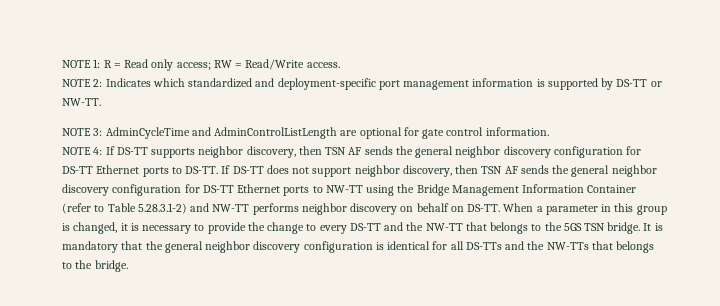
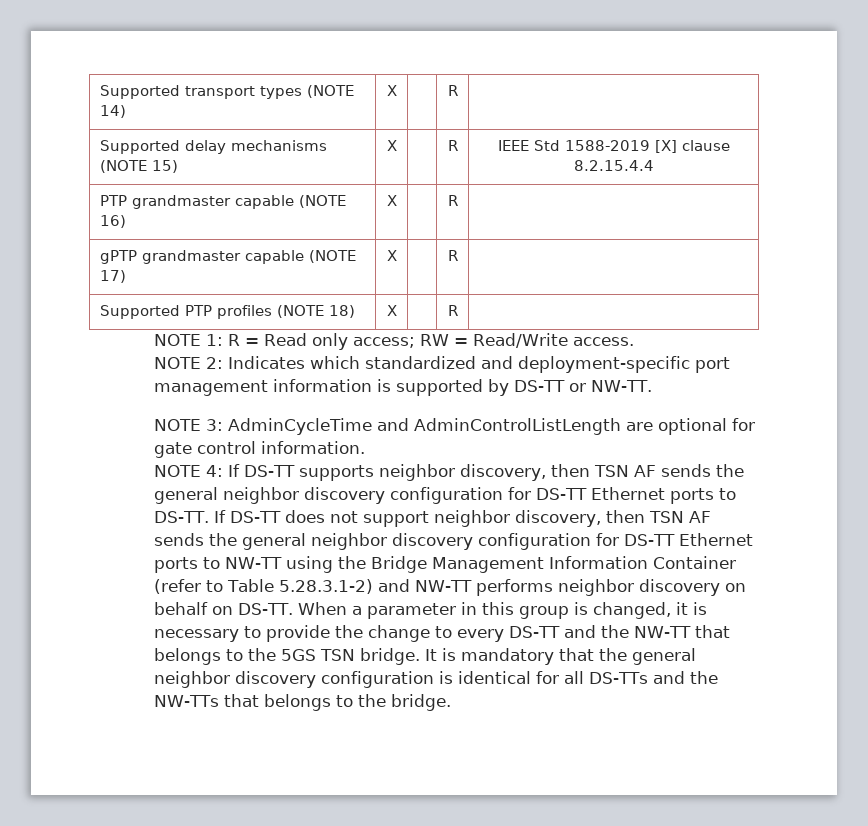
+ Supported transport types (NOTE 14) | X | | R |
+ Supported delay mechanisms (NOTE 15) | X | | R | IEEE Std 1588-2019 [X] clause 8.2.15.4.4
+ PTP grandmaster capable (NOTE 16) | X | | R |
+ gPTP grandmaster capable (NOTE 17) | X | | R |
+ Supported PTP profiles (NOTE 18) | X | | R |

